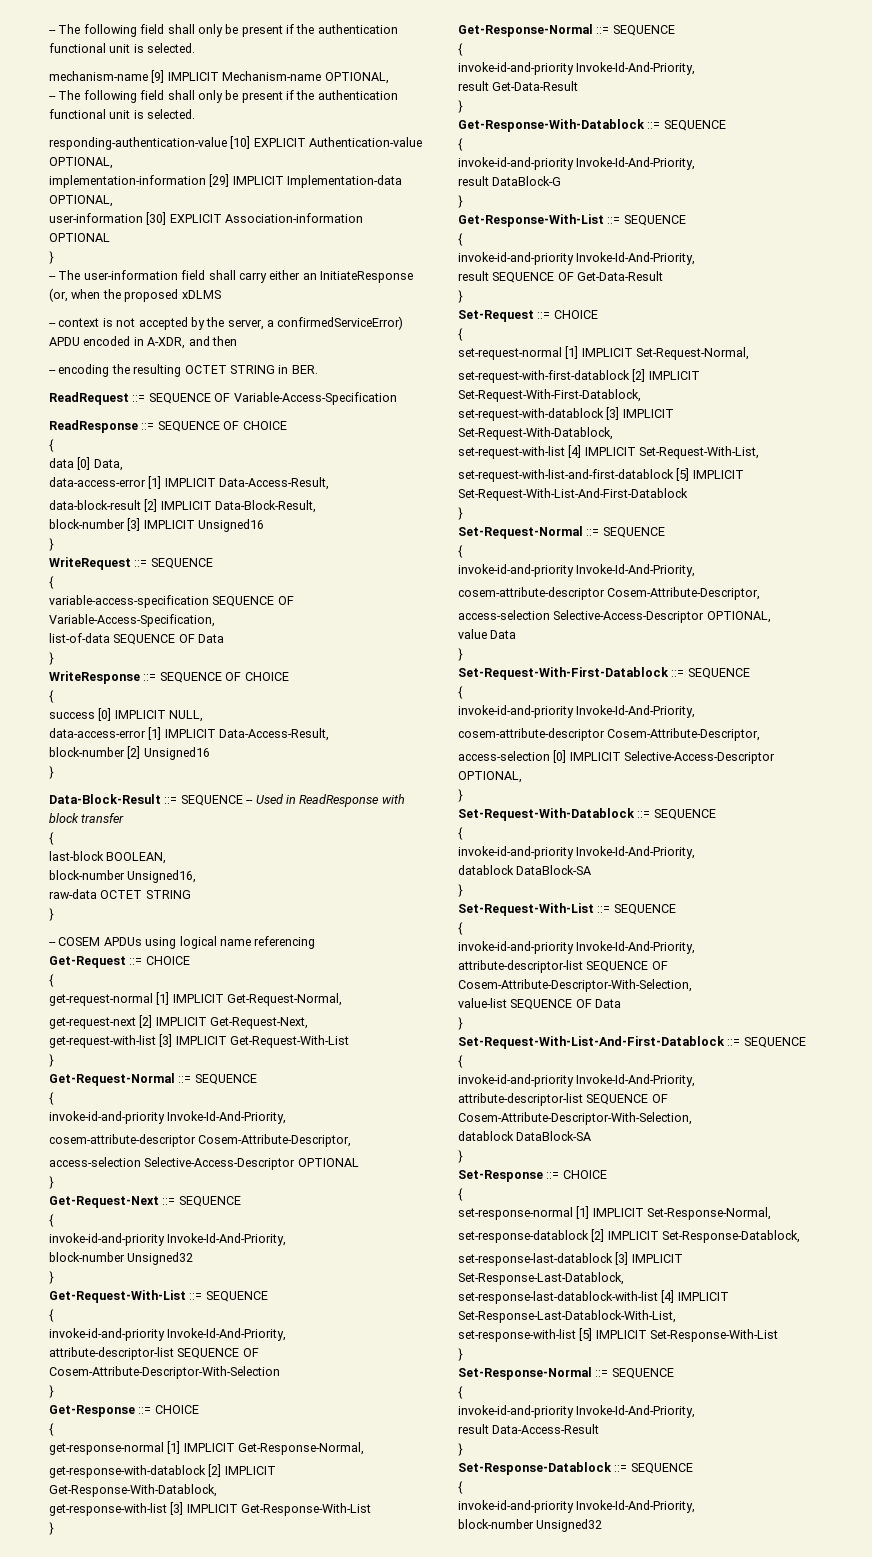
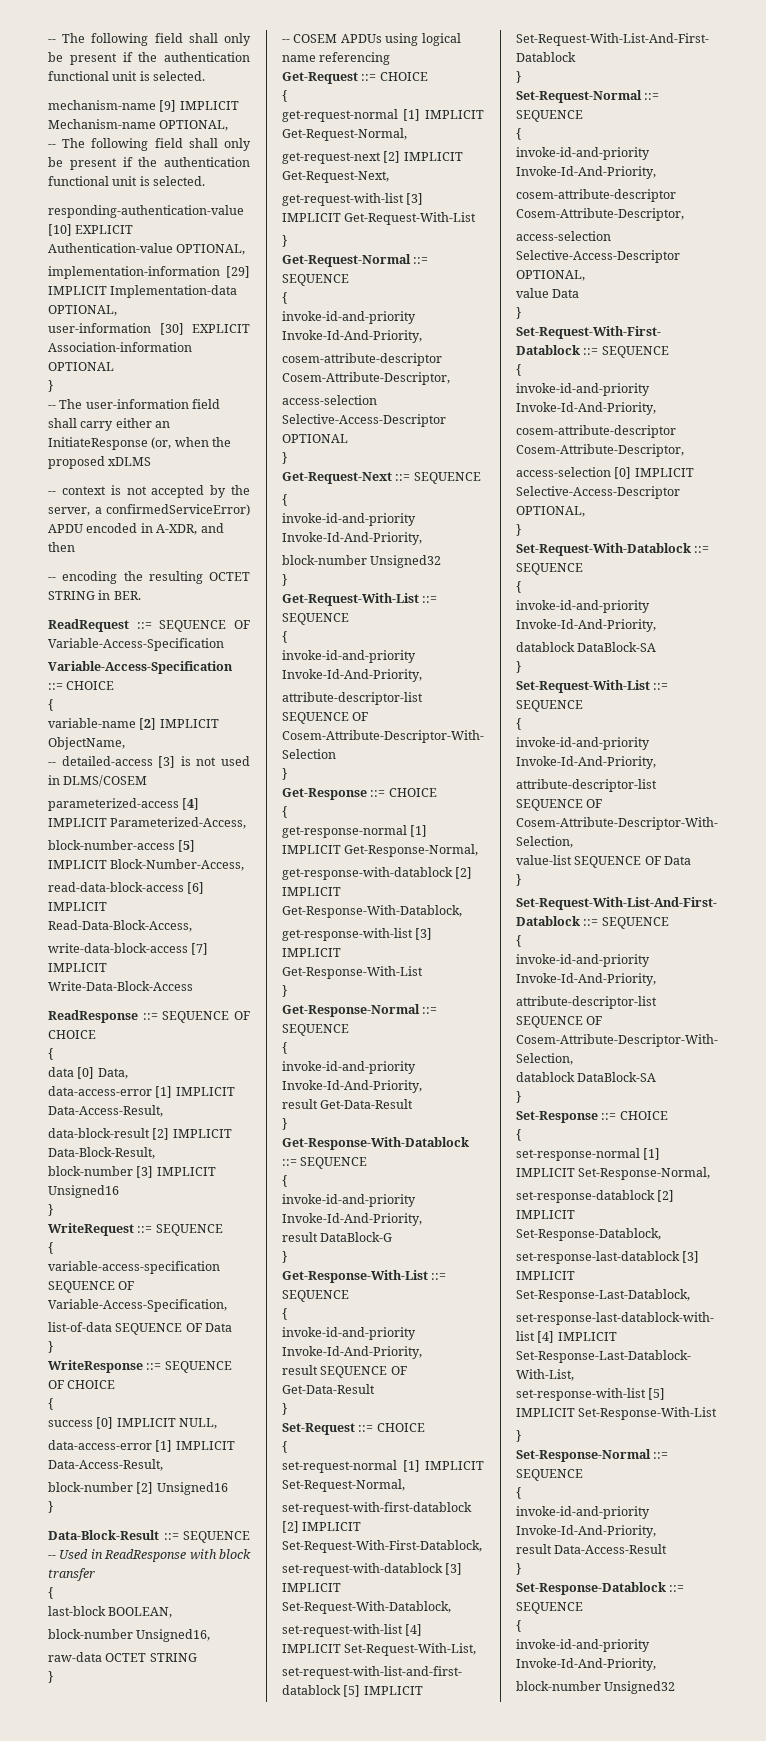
+ Variable-Access-Specification ::= CHOICE
+ {
+ variable-name [2] IMPLICIT ObjectName,
+ -- detailed-access [3] is not used in DLMS/COSEM
+ parameterized-access [4] IMPLICIT Parameterized-Access,
+ block-number-access [5] IMPLICIT Block-Number-Access,
+ read-data-block-access [6] IMPLICIT Read-Data-Block-Access,
+ write-data-block-access [7] IMPLICIT Write-Data-Block-Access

